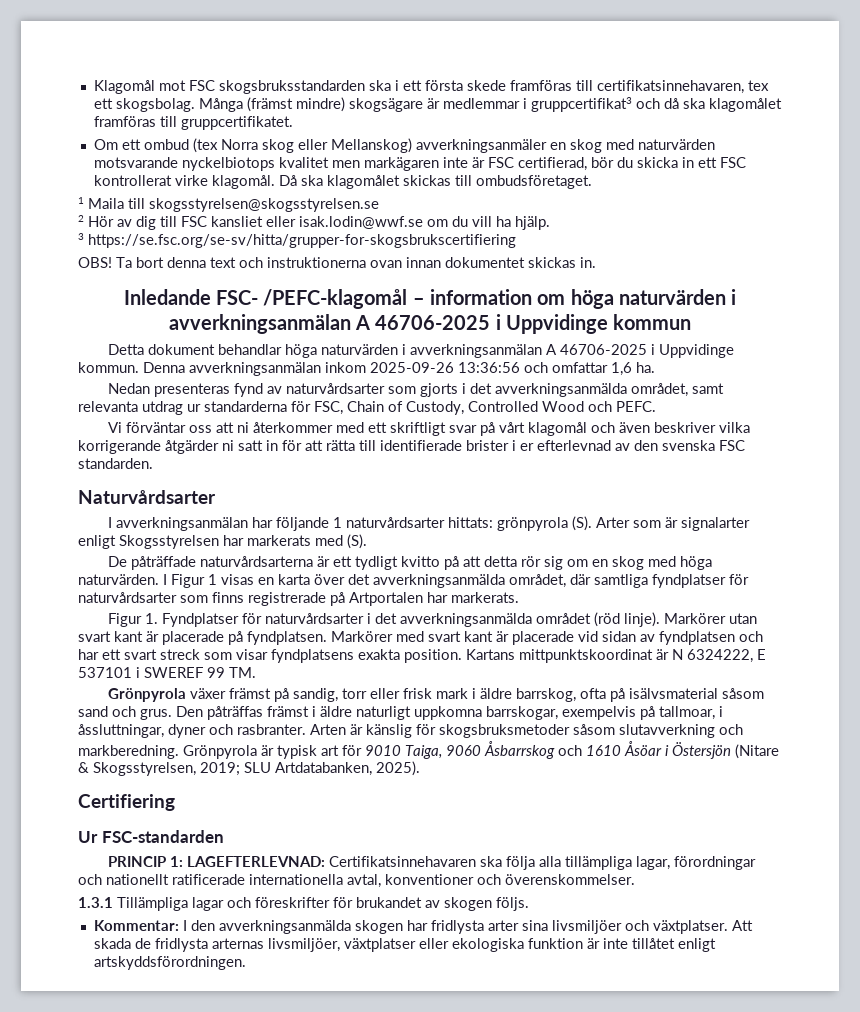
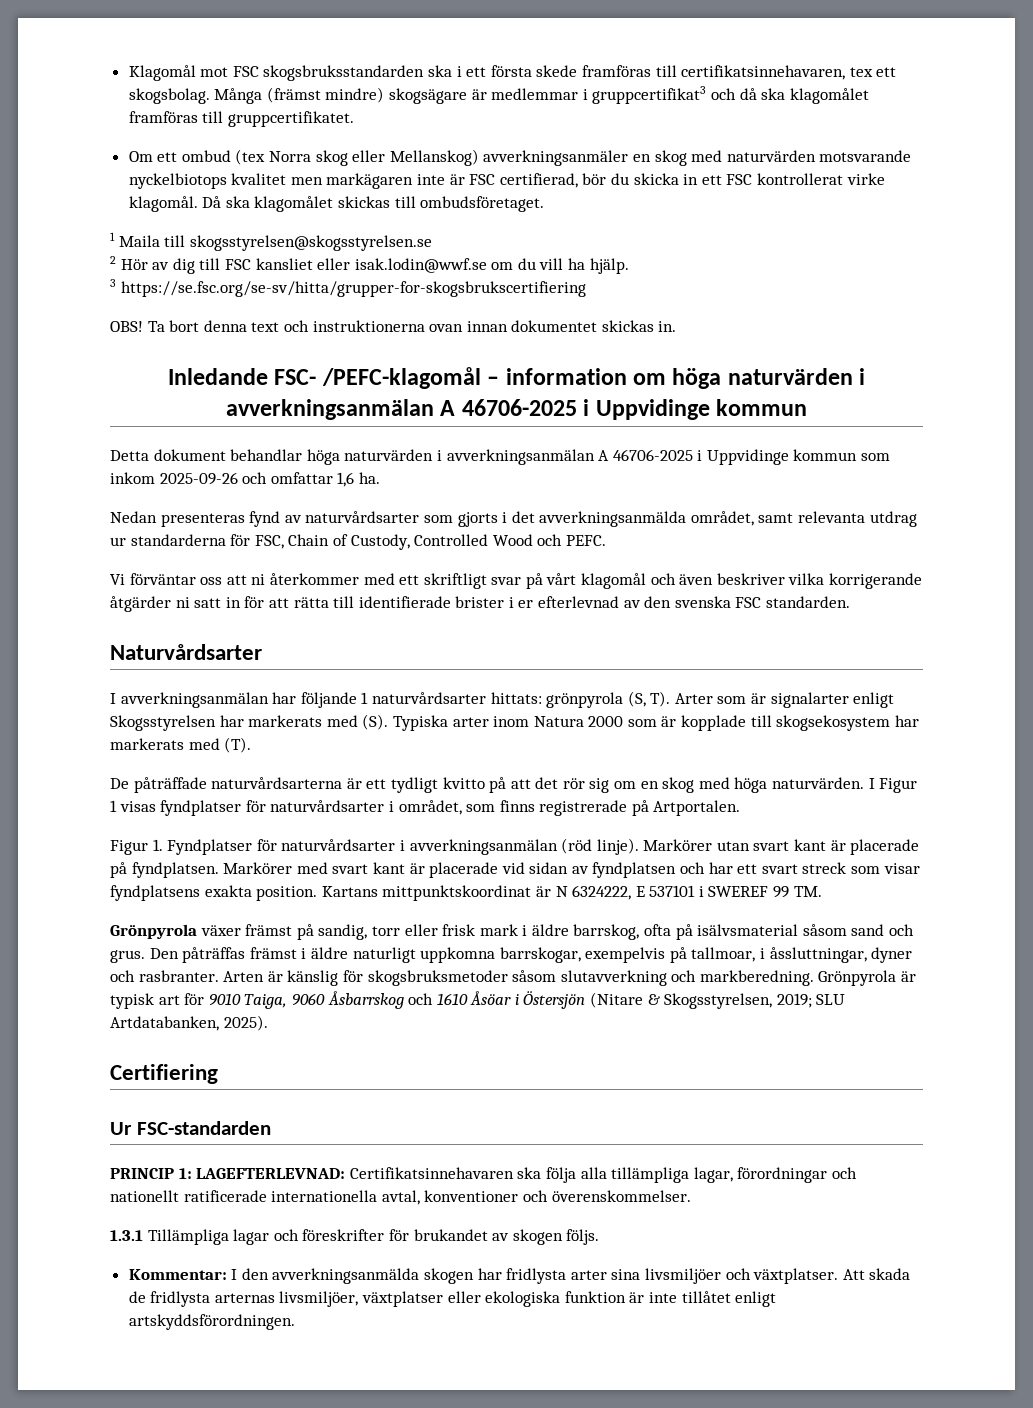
- Detta dokument behandlar höga naturvärden i avverkningsanmälan A 46706-2025 i Uppvidinge kommun. Denna avverkningsanmälan inkom 2025-09-26 13:36:56 och omfattar 1,6 ha.
+ Detta dokument behandlar höga naturvärden i avverkningsanmälan A 46706-2025 i Uppvidinge kommun som inkom 2025-09-26 och omfattar 1,6 ha.
- I avverkningsanmälan har följande 1 naturvårdsarter hittats: grönpyrola (S). Arter som är signalarter enligt Skogsstyrelsen har markerats med (S).
+ I avverkningsanmälan har följande 1 naturvårdsarter hittats: grönpyrola (S, T). Arter som är signalarter enligt Skogsstyrelsen har markerats med (S). Typiska arter inom Natura 2000 som är kopplade till skogsekosystem har markerats med (T).
- De påträffade naturvårdsarterna är ett tydligt kvitto på att detta rör sig om en skog med höga naturvärden.
+ De påträffade naturvårdsarterna är ett tydligt kvitto på att det rör sig om en skog med höga naturvärden.
- I Figur 1 visas en karta över det avverkningsanmälda området, där samtliga fyndplatser för naturvårdsarter som finns registrerade på Artportalen har markerats.
+ I Figur 1 visas fyndplatser för naturvårdsarter i området, som finns registrerade på Artportalen.
- Figur 1. Fyndplatser för naturvårdsarter i det avverkningsanmälda området (röd linje).
+ Figur 1. Fyndplatser för naturvårdsarter i avverkningsanmälan (röd linje).

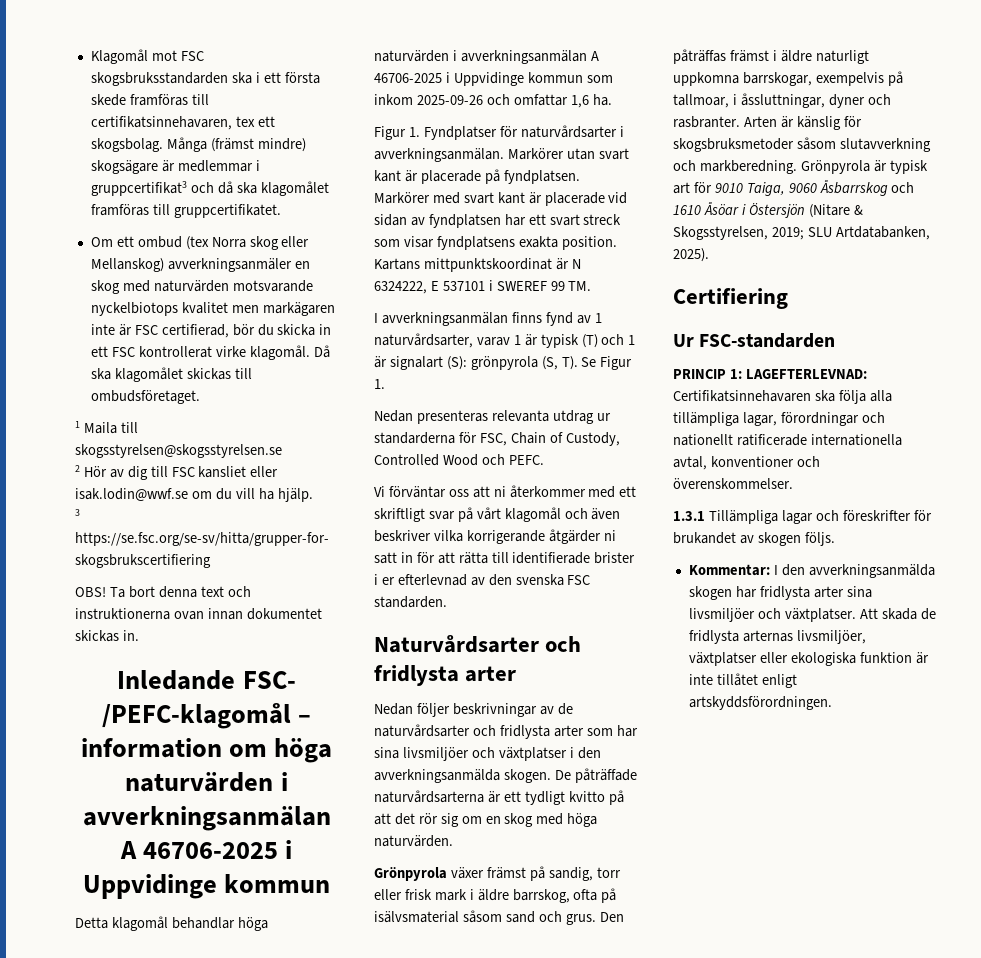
- Detta dokument behandlar höga naturvärden i avverkningsanmälan A 46706-2025 i Uppvidinge kommun som inkom 2025-09-26 och omfattar 1,6 ha.
+ Detta klagomål behandlar höga naturvärden i avverkningsanmälan A 46706-2025 i Uppvidinge kommun som inkom 2025-09-26 och omfattar 1,6 ha.
- Nedan presenteras fynd av naturvårdsarter som gjorts i det avverkningsanmälda området, samt relevanta utdrag ur standarderna för FSC, Chain of Custody, Controlled Wood och PEFC.
+ Figur 1. Fyndplatser för naturvårdsarter i avverkningsanmälan. Markörer utan svart kant är placerade på fyndplatsen. Markörer med svart kant är placerade vid sidan av fyndplatsen har ett svart streck som visar fyndplatsens exakta position. Kartans mittpunktskoordinat är N 6324222, E 537101 i SWEREF 99 TM.
+ I avverkningsanmälan finns fynd av 1 naturvårdsarter, varav 1 är typisk (T) och 1 är signalart (S): grönpyrola (S, T). Se Figur 1.
+ Nedan presenteras relevanta utdrag ur standarderna för FSC, Chain of Custody, Controlled Wood och PEFC.
- Naturvårdsarter
- I avverkningsanmälan har följande 1 naturvårdsarter hittats: grönpyrola (S, T). Arter som är signalarter enligt Skogsstyrelsen har markerats med (S). Typiska arter inom Natura 2000 som är kopplade till skogsekosystem har markerats med (T).
- De påträffade naturvårdsarterna är ett tydligt kvitto på att det rör sig om en skog med höga naturvärden. I Figur 1 visas fyndplatser för naturvårdsarter i området, som finns registrerade på Artportalen.
- Figur 1. Fyndplatser för naturvårdsarter i avverkningsanmälan (röd linje). Markörer utan svart kant är placerade på fyndplatsen. Markörer med svart kant är placerade vid sidan av fyndplatsen och har ett svart streck som visar fyndplatsens exakta position. Kartans mittpunktskoordinat är N 6324222, E 537101 i SWEREF 99 TM.
+ Naturvårdsarter och fridlysta arter
+ Nedan följer beskrivningar av de naturvårdsarter och fridlysta arter som har sina livsmiljöer och växtplatser i den avverkningsanmälda skogen. De påträffade naturvårdsarterna är ett tydligt kvitto på att det rör sig om en skog med höga naturvärden.

